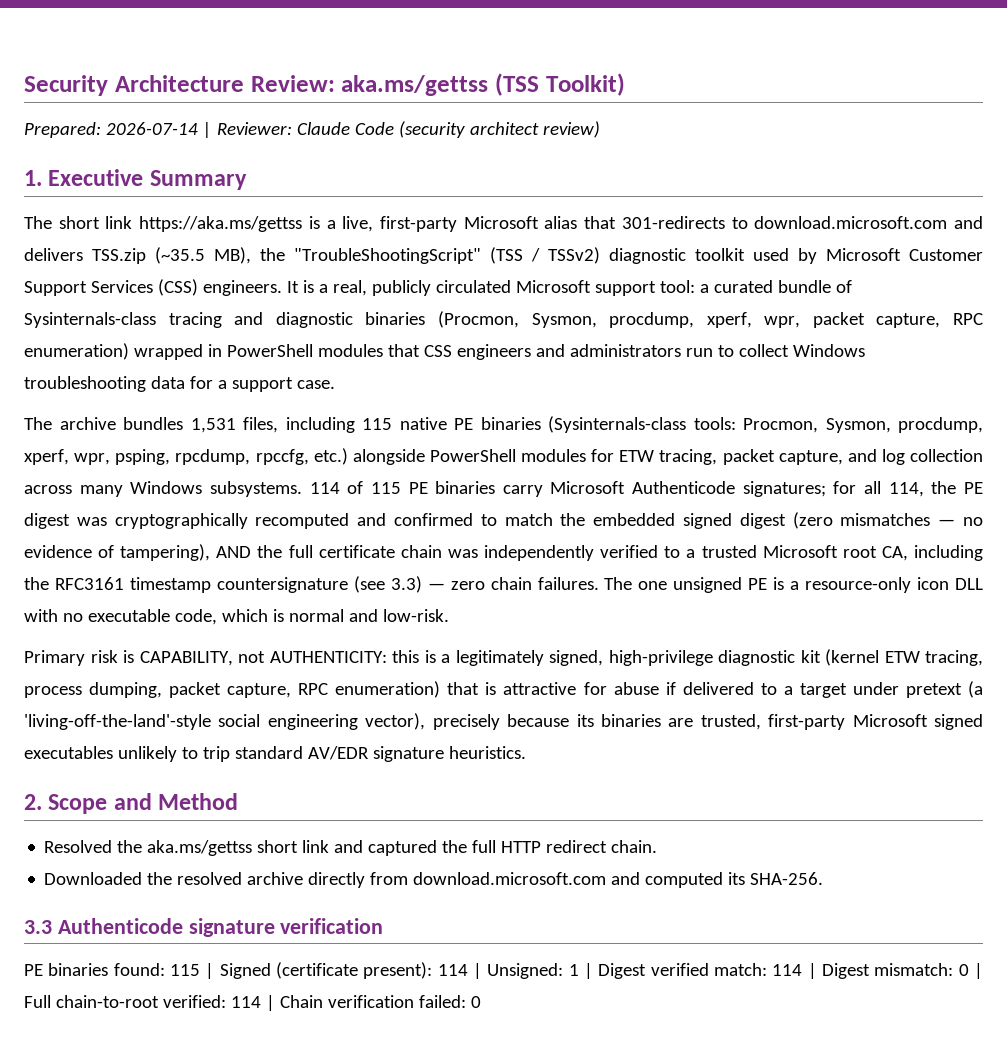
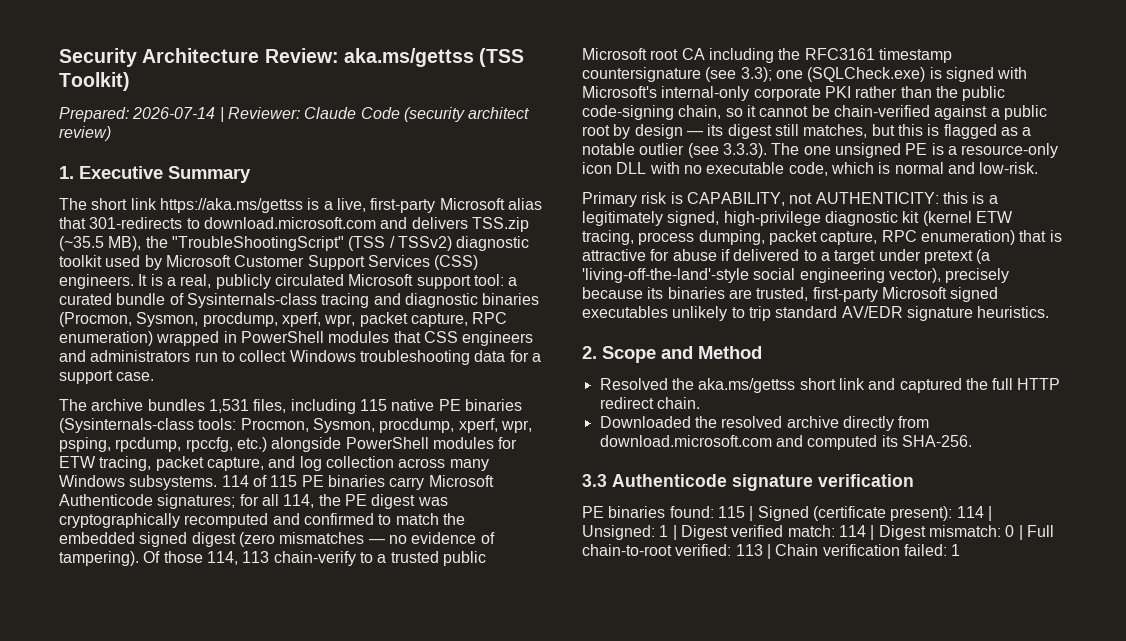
- for all 114, the PE digest was cryptographically recomputed and confirmed to match the embedded signed digest (zero mismatches — no evidence of tampering), AND the full certificate chain was independently verified to a trusted Microsoft root CA, including the RFC3161 timestamp countersignature (see 3.3) — zero chain failures. The one unsigned PE is a resource-only icon DLL with no executable code, which is normal and low-risk.
+ for all 114, the PE digest was cryptographically recomputed and confirmed to match the embedded signed digest (zero mismatches — no evidence of tampering). Of those 114, 113 chain-verify to a trusted public Microsoft root CA including the RFC3161 timestamp countersignature (see 3.3); one (SQLCheck.exe) is signed with Microsoft's internal-only corporate PKI rather than the public code-signing chain, so it cannot be chain-verified against a public root by design — its digest still matches, but this is flagged as a notable outlier (see 3.3.3). The one unsigned PE is a resource-only icon DLL with no executable code, which is normal and low-risk.
- PE binaries found: 115 | Signed (certificate present): 114 | Unsigned: 1 | Digest verified match: 114 | Digest mismatch: 0 | Full chain-to-root verified: 114 | Chain verification failed: 0
+ PE binaries found: 115 | Signed (certificate present): 114 | Unsigned: 1 | Digest verified match: 114 | Digest mismatch: 0 | Full chain-to-root verified: 113 | Chain verification failed: 1

